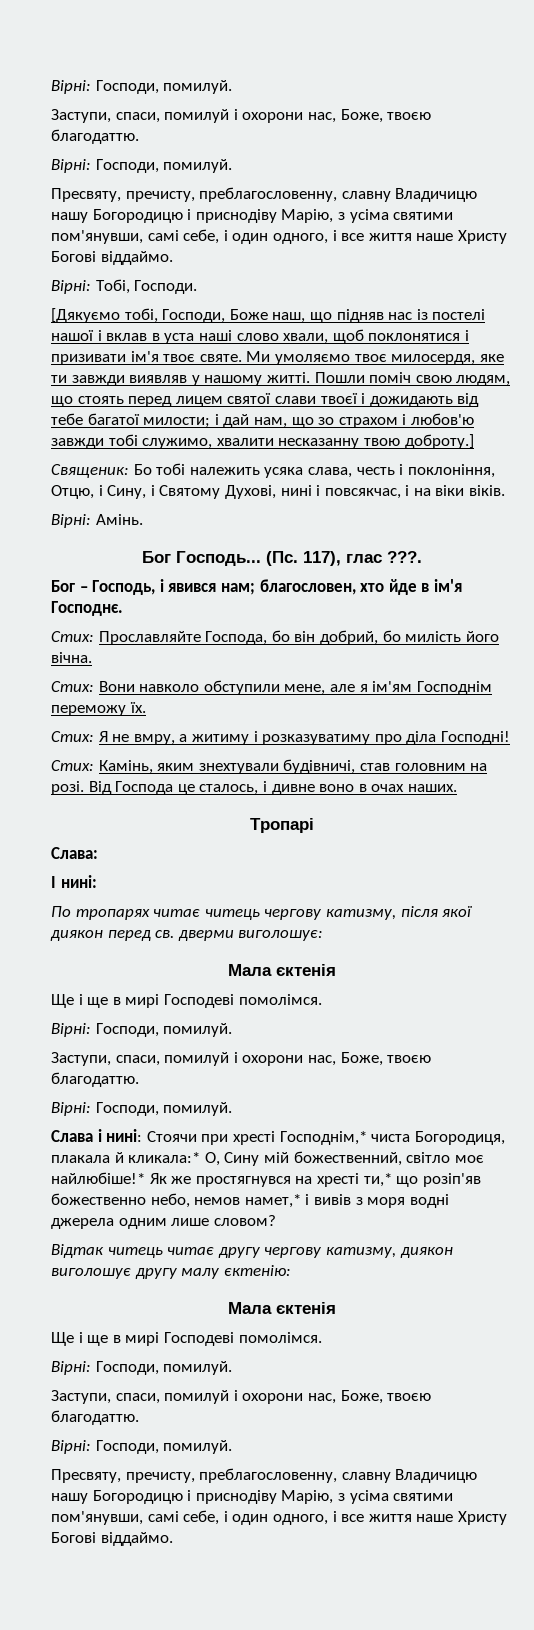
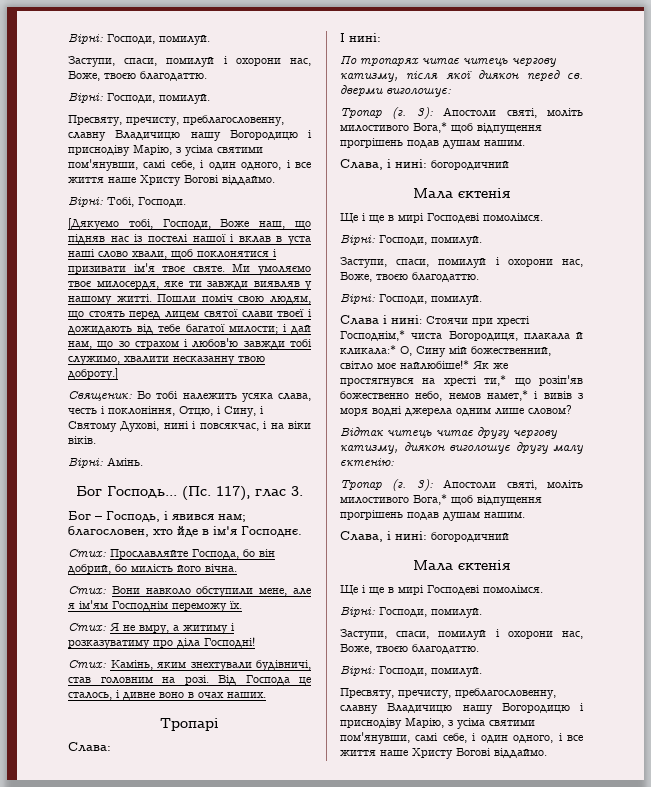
- (Пс. 117), глас ???.
+ (Пс. 117), глас 3.
  По тропарях читає читець чергову катизму, після якої диякон перед св. дверми виголошує:
+ Тропар (г. 3): Апостоли святі, моліть милостивого Бога,* щоб відпущення прогрішень подав душам нашим.
+ Слава, і нині: богородичний
  Відтак читець читає другу чергову катизму, диякон виголошує другу малу єктенію:
+ Тропар (г. 3): Апостоли святі, моліть милостивого Бога,* щоб відпущення прогрішень подав душам нашим.
+ Слава, і нині: богородичний

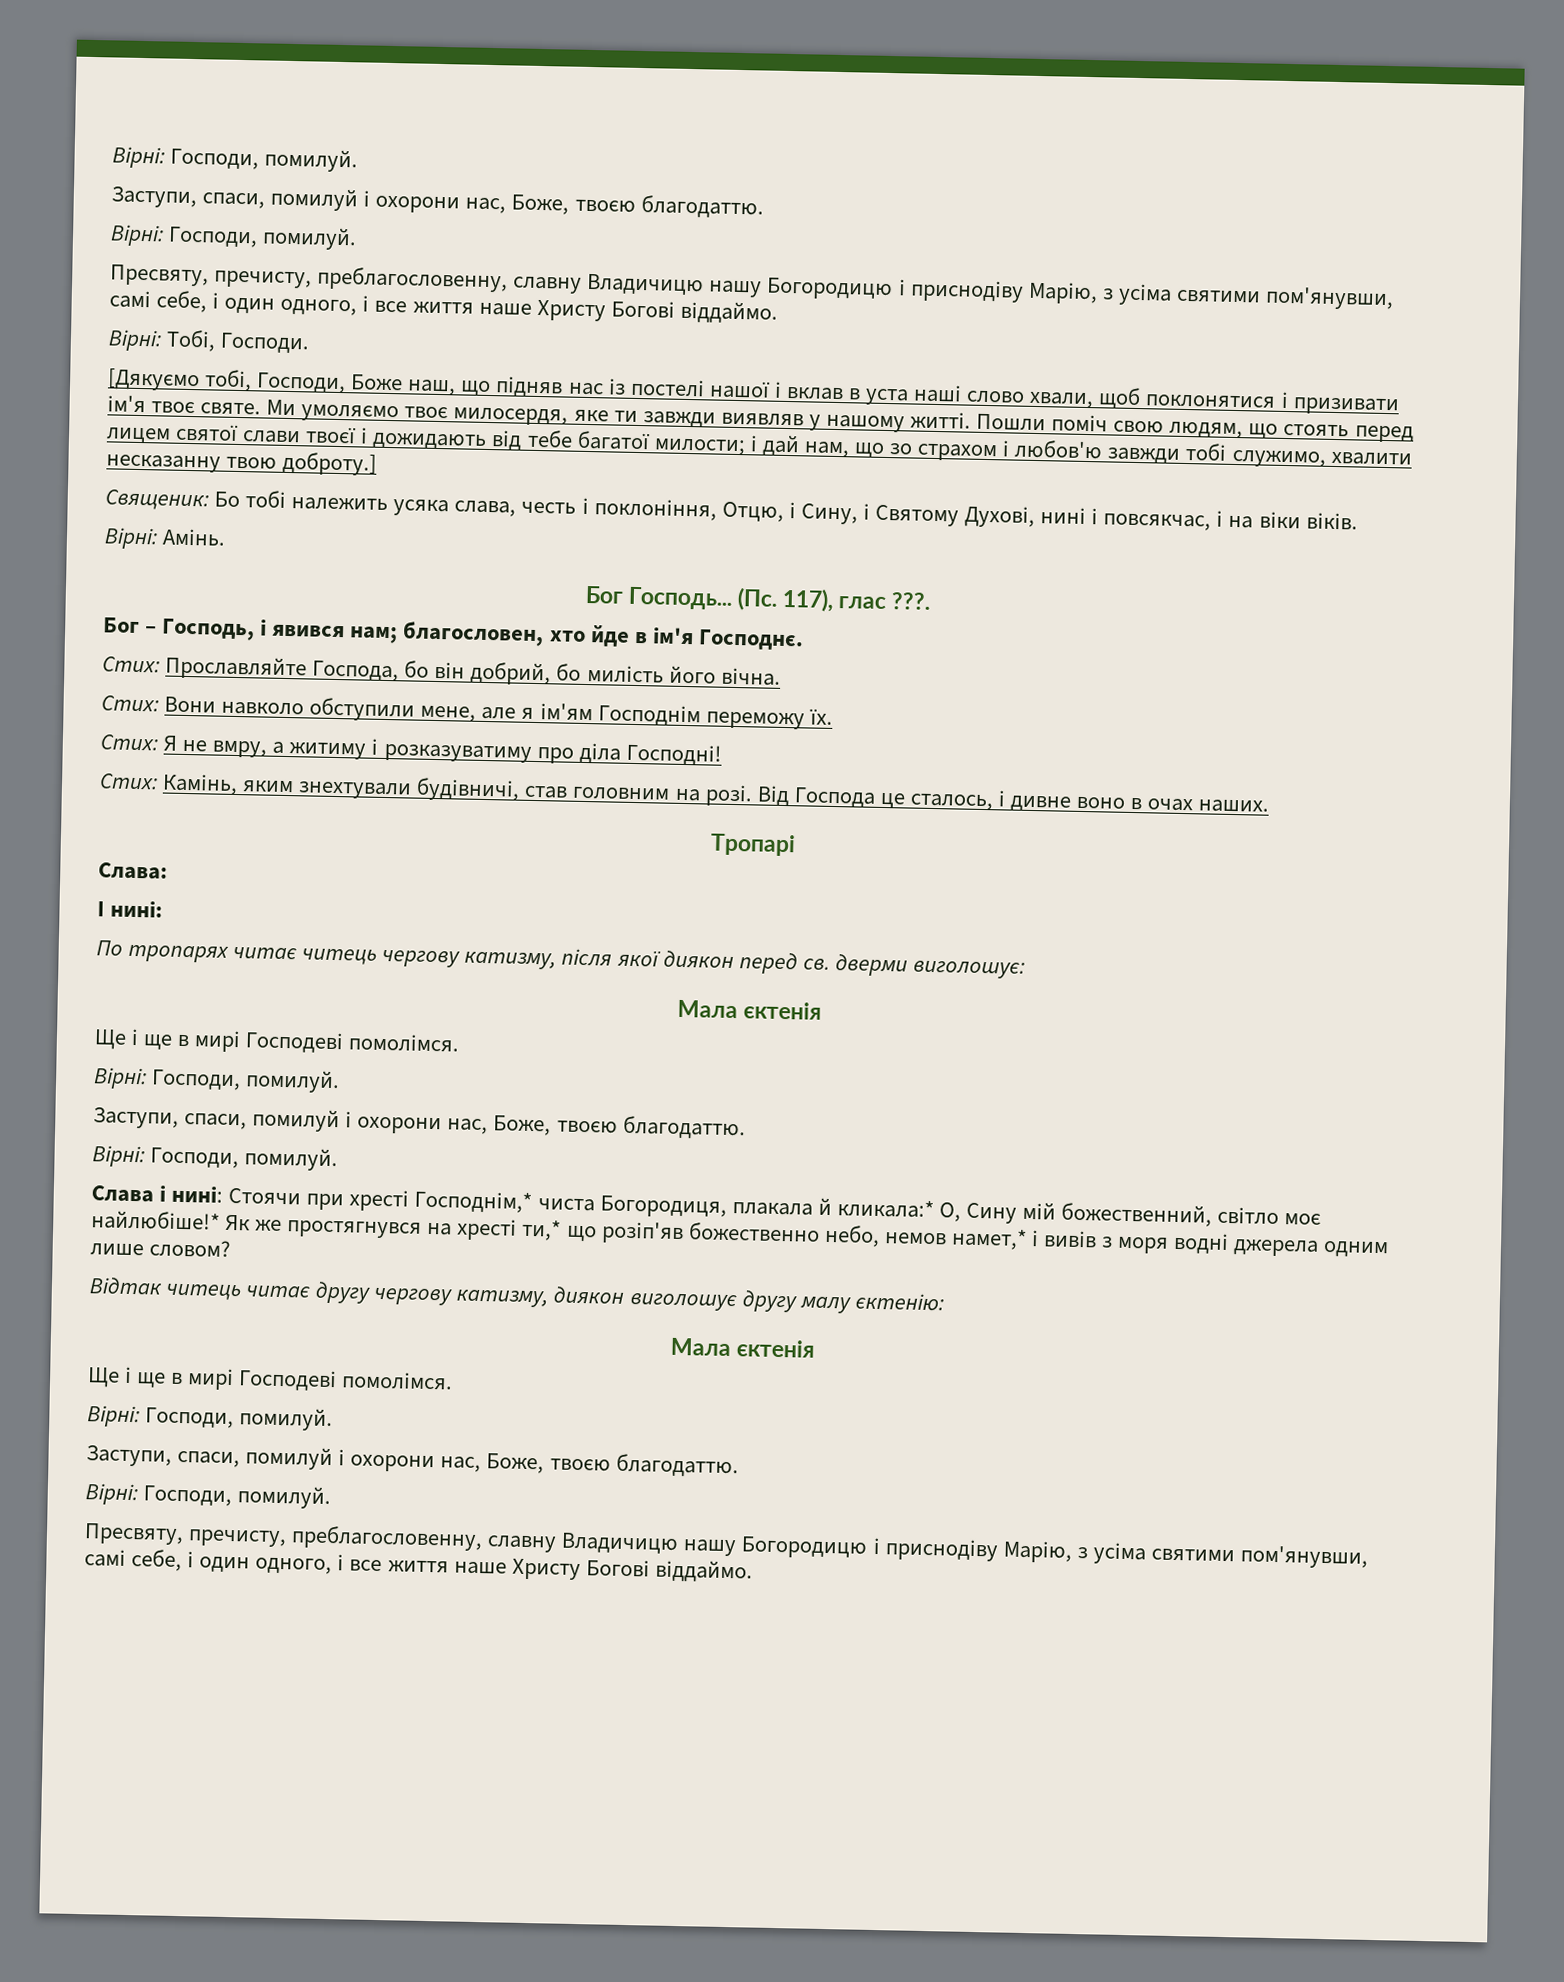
- (Пс. 117), глас 3.
+ (Пс. 117), глас ???.
  По тропарях читає читець чергову катизму, після якої диякон перед св. дверми виголошує:
- Тропар (г. 3): Апостоли святі, моліть милостивого Бога,* щоб відпущення прогрішень подав душам нашим.
- Слава, і нині: богородичний
  Відтак читець читає другу чергову катизму, диякон виголошує другу малу єктенію:
- Тропар (г. 3): Апостоли святі, моліть милостивого Бога,* щоб відпущення прогрішень подав душам нашим.
- Слава, і нині: богородичний

